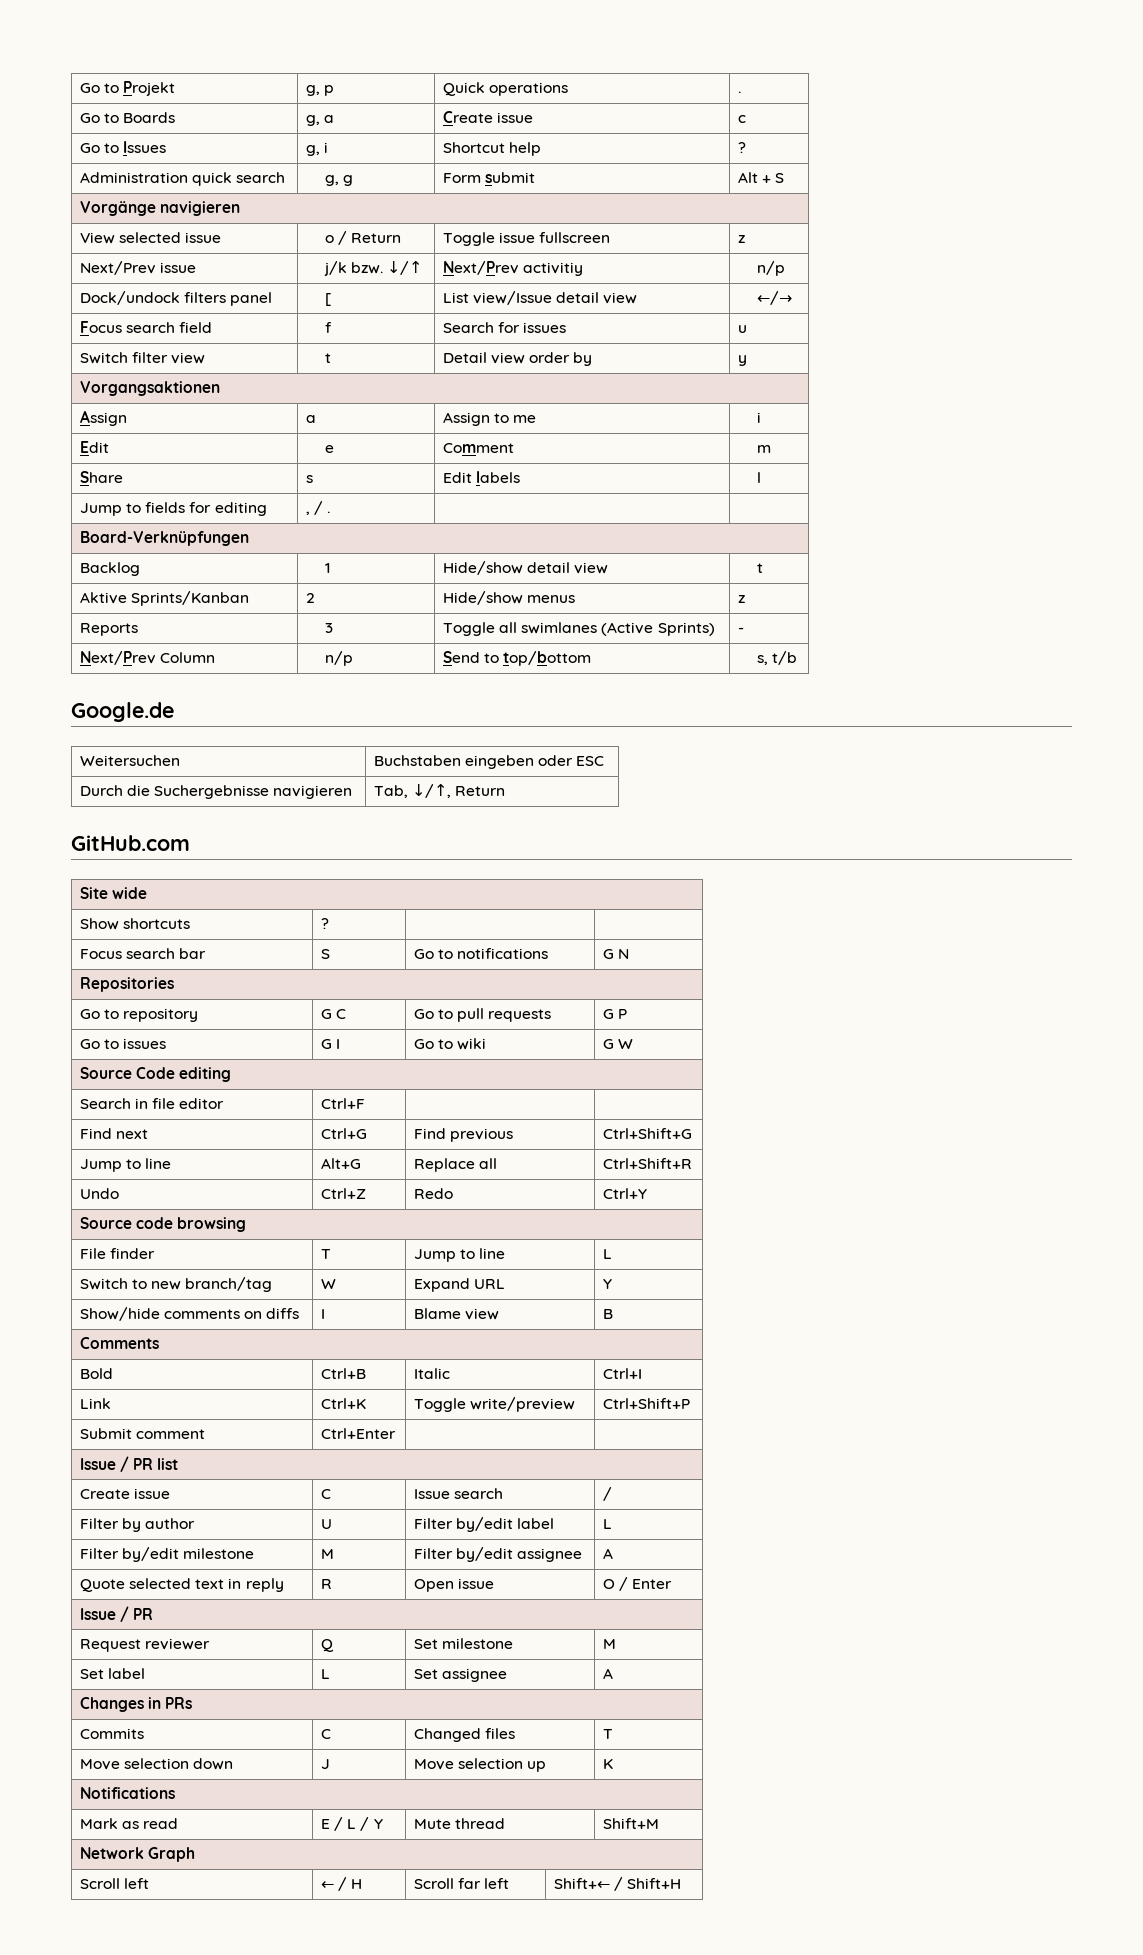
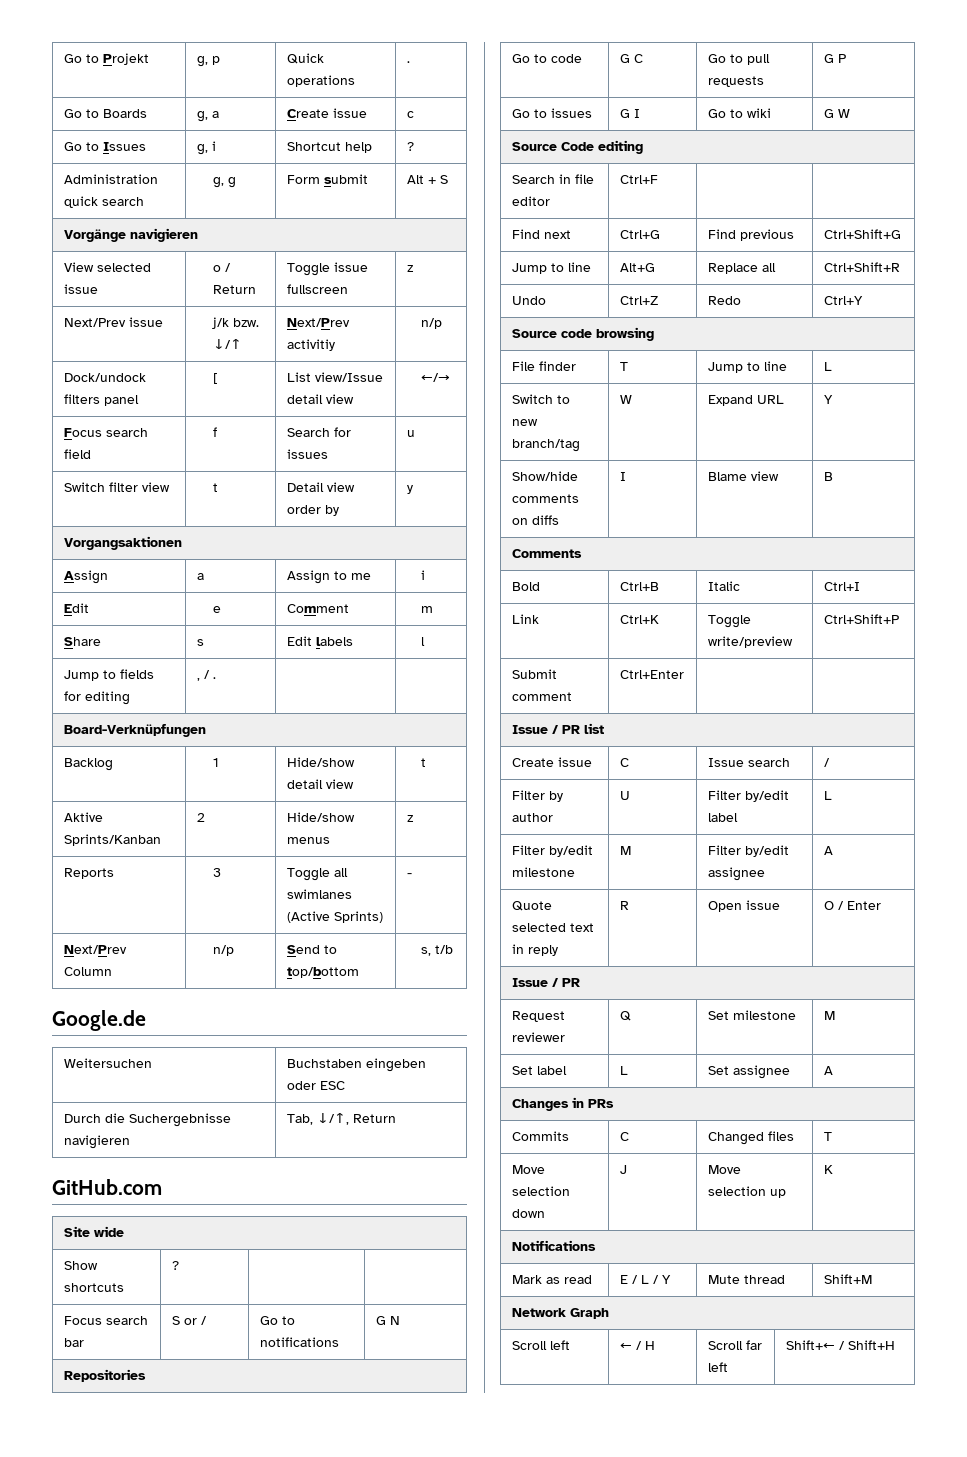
- Focus search bar | S | Go to notifications | G N
+ Focus search bar | S or / | Go to notifications | G N
- Go to repository | G C | Go to pull requests | G P
+ Go to code | G C | Go to pull requests | G P

